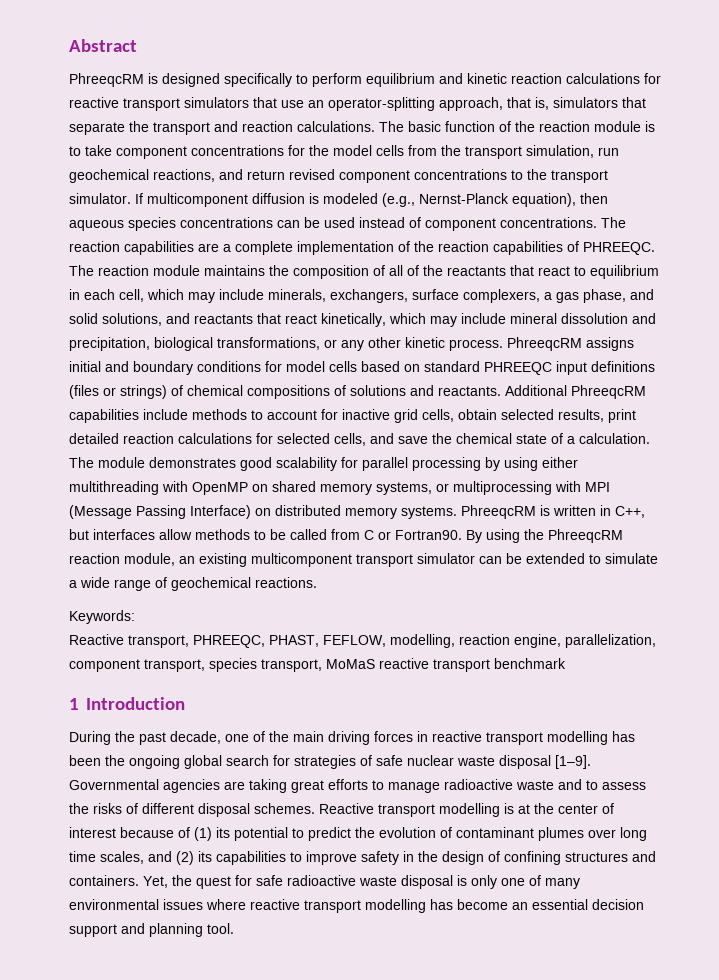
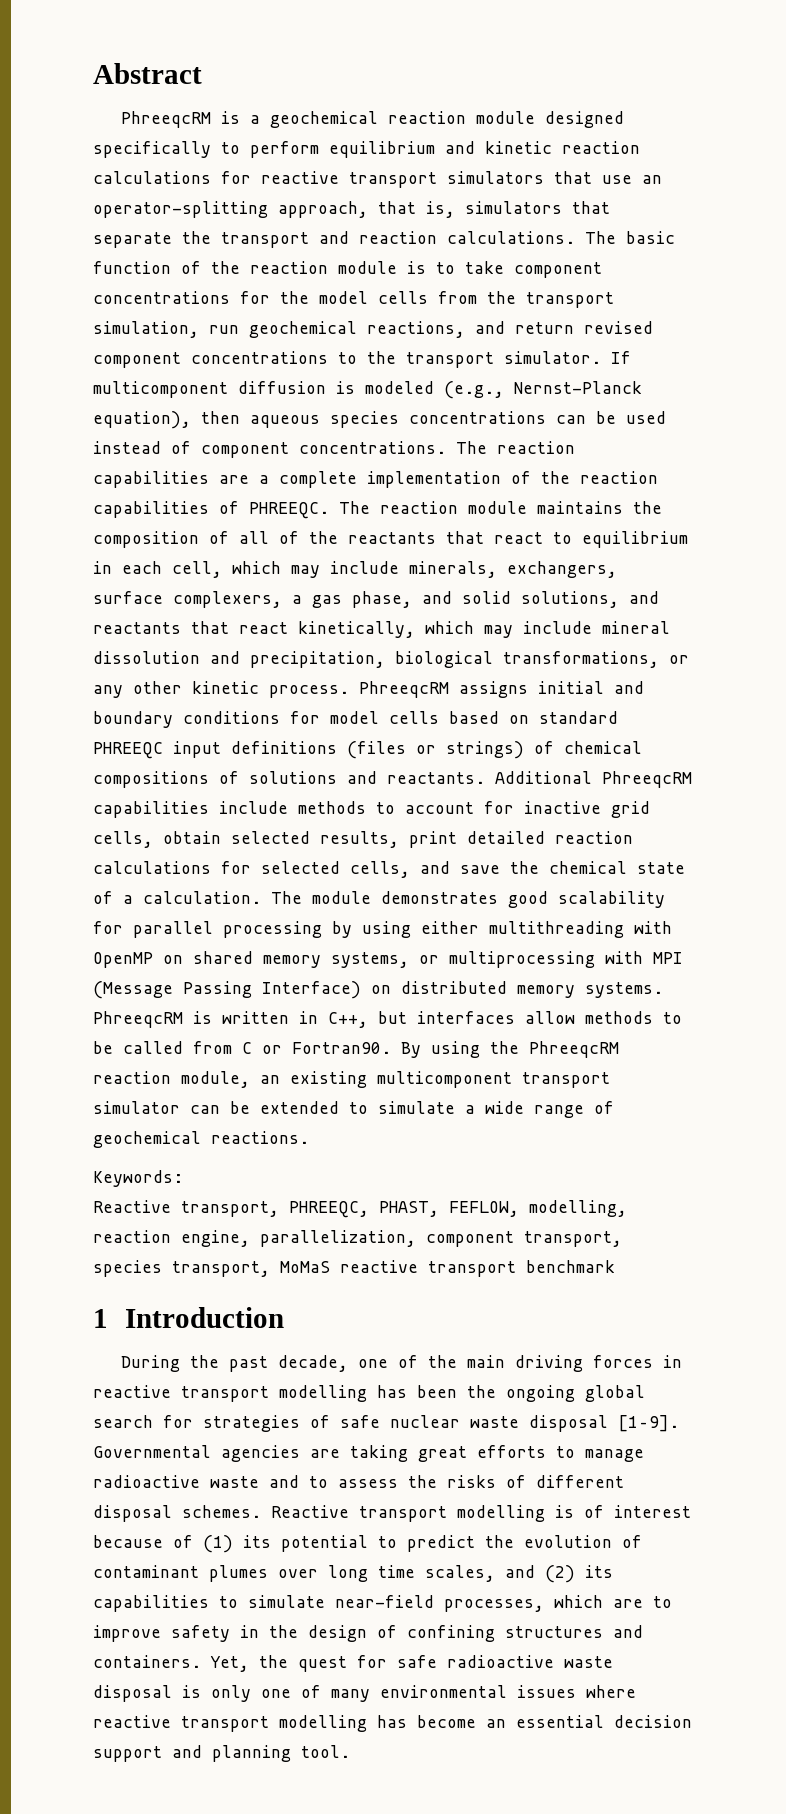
- PhreeqcRM is designed specifically to perform equilibrium and kinetic reaction calculations for reactive transport simulators that use an operator-splitting approach, that is, simulators that separate the transport and reaction calculations.
+ PhreeqcRM is a geochemical reaction module designed specifically to perform equilibrium and kinetic reaction calculations for reactive transport simulators that use an operator-splitting approach, that is, simulators that separate the transport and reaction calculations.
- Reactive transport modelling is at the center of interest because of (1) its potential to predict the evolution of contaminant plumes over long time scales, and (2) its capabilities to improve safety in the design of confining structures and containers.
+ Reactive transport modelling is of interest because of (1) its potential to predict the evolution of contaminant plumes over long time scales, and (2) its capabilities to simulate near-field processes, which are to improve safety in the design of confining structures and containers.

